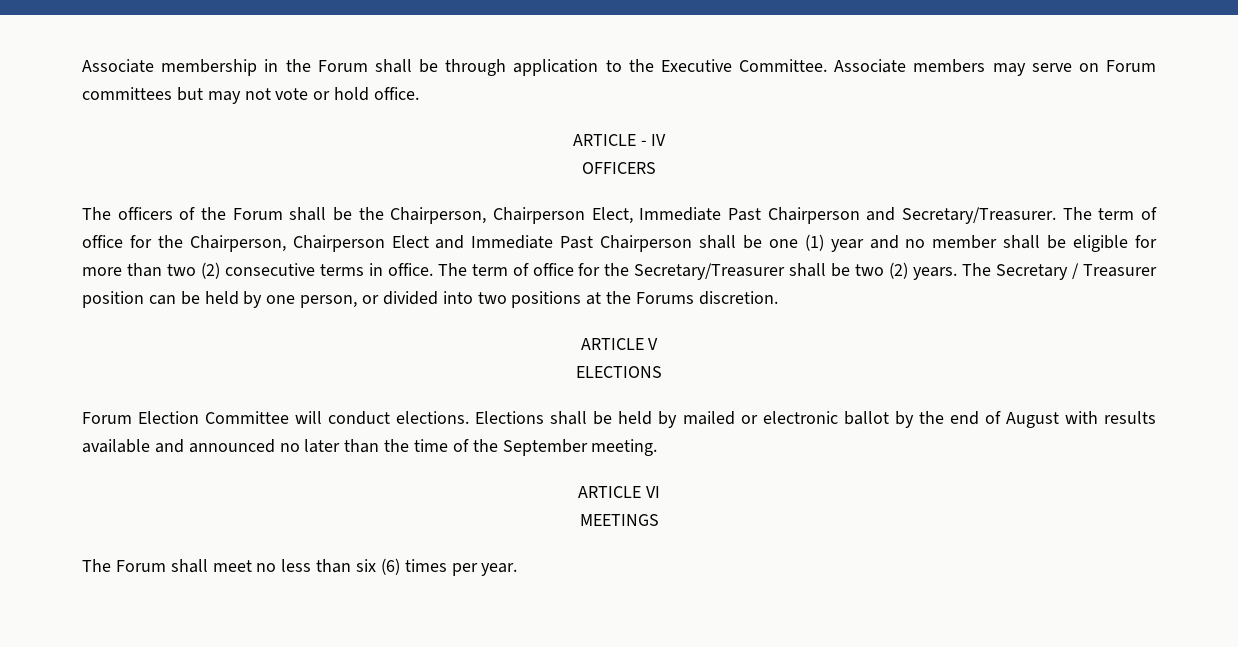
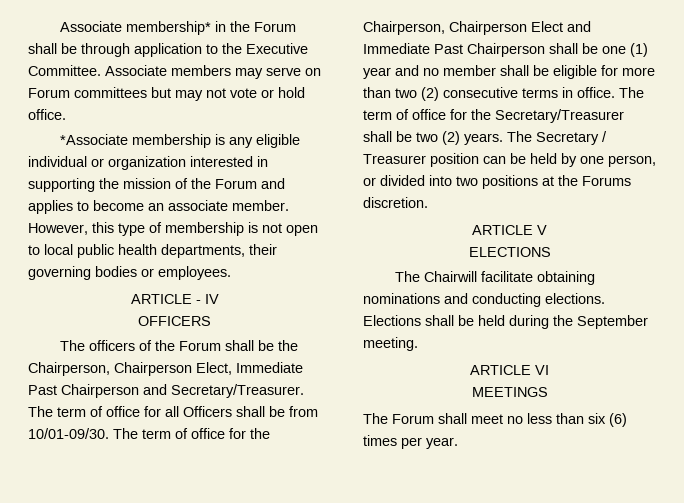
- Associate membership in the Forum shall be through application to the Executive Committee.
+ Associate membership* in the Forum shall be through application to the Executive Committee.
+ *Associate membership is any eligible individual or organization interested in supporting the mission of the Forum and applies to become an associate member. However, this type of membership is not open to local public health departments, their governing bodies or employees.
- The term of office for the Chairperson, Chairperson Elect and Immediate Past Chairperson shall be one (1) year and no member shall be eligible for more than two (2) consecutive terms in office.
+ The term of office for all Officers shall be from 10/01-09/30. The term of office for the Chairperson, Chairperson Elect and Immediate Past Chairperson shall be one (1) year and no member shall be eligible for more than two (2) consecutive terms in office.
- Forum Election Committee will conduct elections.
+ The Chairwill facilitate obtaining nominations and conducting elections.
- Elections shall be held by mailed or electronic ballot by the end of August with results available and announced no later than the time of the September meeting.
+ Elections shall be held during the September meeting.

